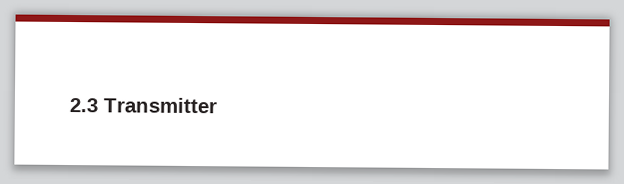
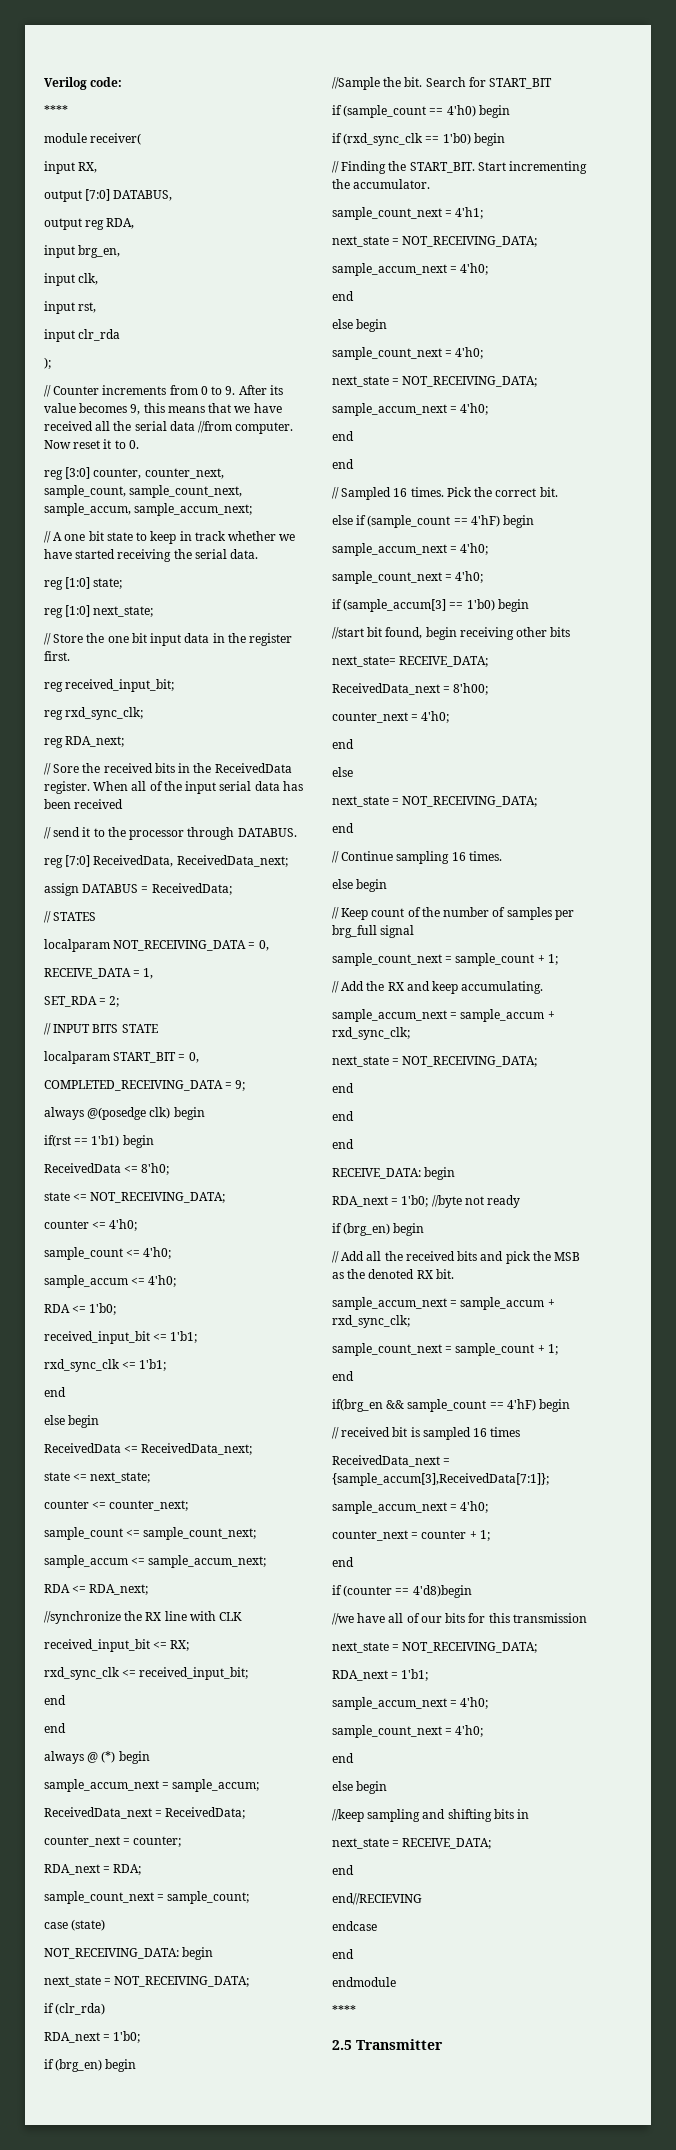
- 2.3 Transmitter
+ Verilog code:
+ ****
+ module receiver(
+ input RX,
+ output [7:0] DATABUS,
+ output reg RDA,
+ input brg_en,
+ input clk,
+ input rst,
+ input clr_rda
+ );
+ // Counter increments from 0 to 9. After its value becomes 9, this means that we have received all the serial data //from computer. Now reset it to 0.
+ reg [3:0] counter, counter_next, sample_count, sample_count_next, sample_accum, sample_accum_next;
+ // A one bit state to keep in track whether we have started receiving the serial data.
+ reg [1:0] state;
+ reg [1:0] next_state;
+ // Store the one bit input data in the register first.
+ reg received_input_bit;
+ reg rxd_sync_clk;
+ reg RDA_next;
+ // Sore the received bits in the ReceivedData register. When all of the input serial data has been received
+ // send it to the processor through DATABUS.
+ reg [7:0] ReceivedData, ReceivedData_next;
+ assign DATABUS = ReceivedData;
+ // STATES
+ localparam NOT_RECEIVING_DATA = 0,
+ RECEIVE_DATA = 1,
+ SET_RDA = 2;
+ // INPUT BITS STATE
+ localparam START_BIT = 0,
+ COMPLETED_RECEIVING_DATA = 9;
+ always @(posedge clk) begin
+ if(rst == 1'b1) begin
+ ReceivedData <= 8'h0;
+ state <= NOT_RECEIVING_DATA;
+ counter <= 4'h0;
+ sample_count <= 4'h0;
+ sample_accum <= 4'h0;
+ RDA <= 1'b0;
+ received_input_bit <= 1'b1;
+ rxd_sync_clk <= 1'b1;
+ end
+ else begin
+ ReceivedData <= ReceivedData_next;
+ state <= next_state;
+ counter <= counter_next;
+ sample_count <= sample_count_next;
+ sample_accum <= sample_accum_next;
+ RDA <= RDA_next;
+ //synchronize the RX line with CLK
+ received_input_bit <= RX;
+ rxd_sync_clk <= received_input_bit;
+ end
+ end
+ always @ (*) begin
+ sample_accum_next = sample_accum;
+ ReceivedData_next = ReceivedData;
+ counter_next = counter;
+ RDA_next = RDA;
+ sample_count_next = sample_count;
+ case (state)
+ NOT_RECEIVING_DATA: begin
+ next_state = NOT_RECEIVING_DATA;
+ if (clr_rda)
+ RDA_next = 1'b0;
+ if (brg_en) begin
+ //Sample the bit. Search for START_BIT
+ if (sample_count == 4'h0) begin
+ if (rxd_sync_clk == 1'b0) begin
+ // Finding the START_BIT. Start incrementing the accumulator.
+ sample_count_next = 4'h1;
+ next_state = NOT_RECEIVING_DATA;
+ sample_accum_next = 4'h0;
+ end
+ else begin
+ sample_count_next = 4'h0;
+ next_state = NOT_RECEIVING_DATA;
+ sample_accum_next = 4'h0;
+ end
+ end
+ // Sampled 16 times. Pick the correct bit.
+ else if (sample_count == 4'hF) begin
+ sample_accum_next = 4'h0;
+ sample_count_next = 4'h0;
+ if (sample_accum[3] == 1'b0) begin
+ //start bit found, begin receiving other bits
+ next_state= RECEIVE_DATA;
+ ReceivedData_next = 8'h00;
+ counter_next = 4'h0;
+ end
+ else
+ next_state = NOT_RECEIVING_DATA;
+ end
+ // Continue sampling 16 times.
+ else begin
+ // Keep count of the number of samples per brg_full signal
+ sample_count_next = sample_count + 1;
+ // Add the RX and keep accumulating.
+ sample_accum_next = sample_accum + rxd_sync_clk;
+ next_state = NOT_RECEIVING_DATA;
+ end
+ end
+ end
+ RECEIVE_DATA: begin
+ RDA_next = 1'b0; //byte not ready
+ if (brg_en) begin
+ // Add all the received bits and pick the MSB as the denoted RX bit.
+ sample_accum_next = sample_accum + rxd_sync_clk;
+ sample_count_next = sample_count + 1;
+ end
+ if(brg_en && sample_count == 4'hF) begin
+ // received bit is sampled 16 times
+ ReceivedData_next = {sample_accum[3],ReceivedData[7:1]};
+ sample_accum_next = 4'h0;
+ counter_next = counter + 1;
+ end
+ if (counter == 4'd8)begin
+ //we have all of our bits for this transmission
+ next_state = NOT_RECEIVING_DATA;
+ RDA_next = 1'b1;
+ sample_accum_next = 4'h0;
+ sample_count_next = 4'h0;
+ end
+ else begin
+ //keep sampling and shifting bits in
+ next_state = RECEIVE_DATA;
+ end
+ end//RECIEVING
+ endcase
+ end
+ endmodule
+ ****
+ 2.5 Transmitter

